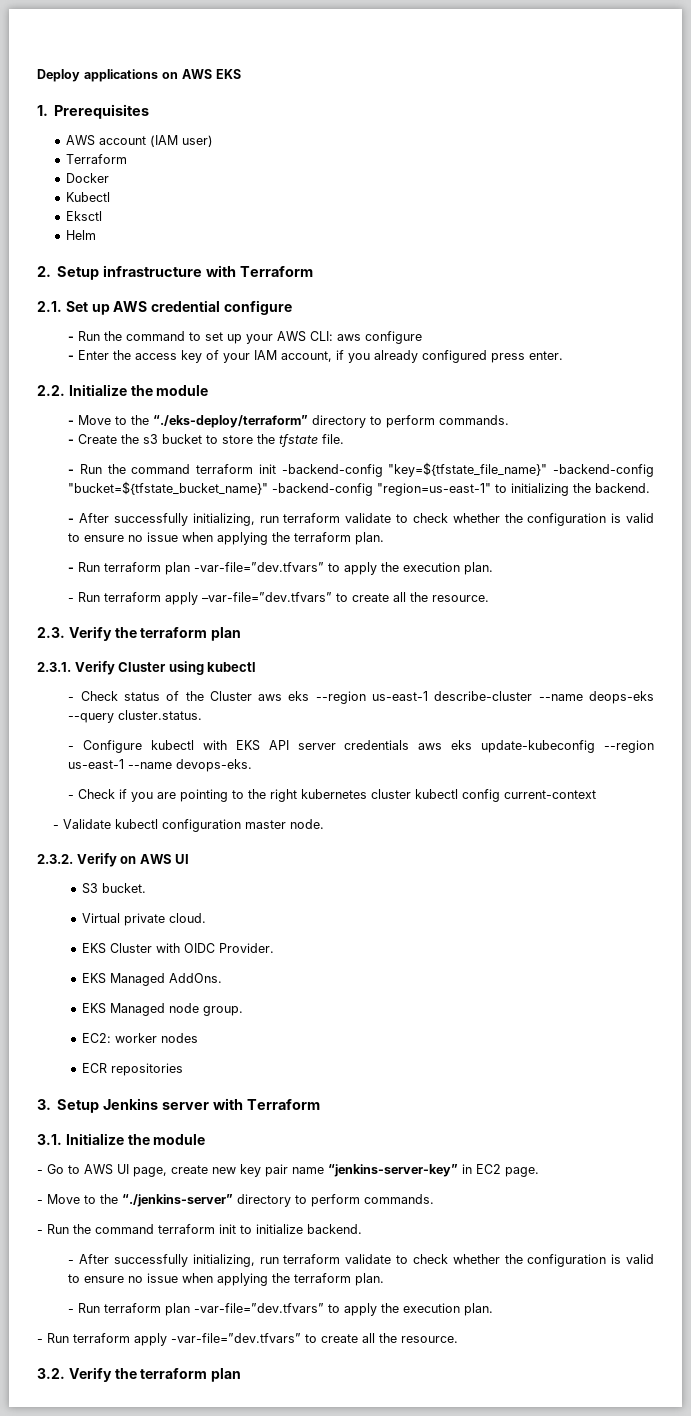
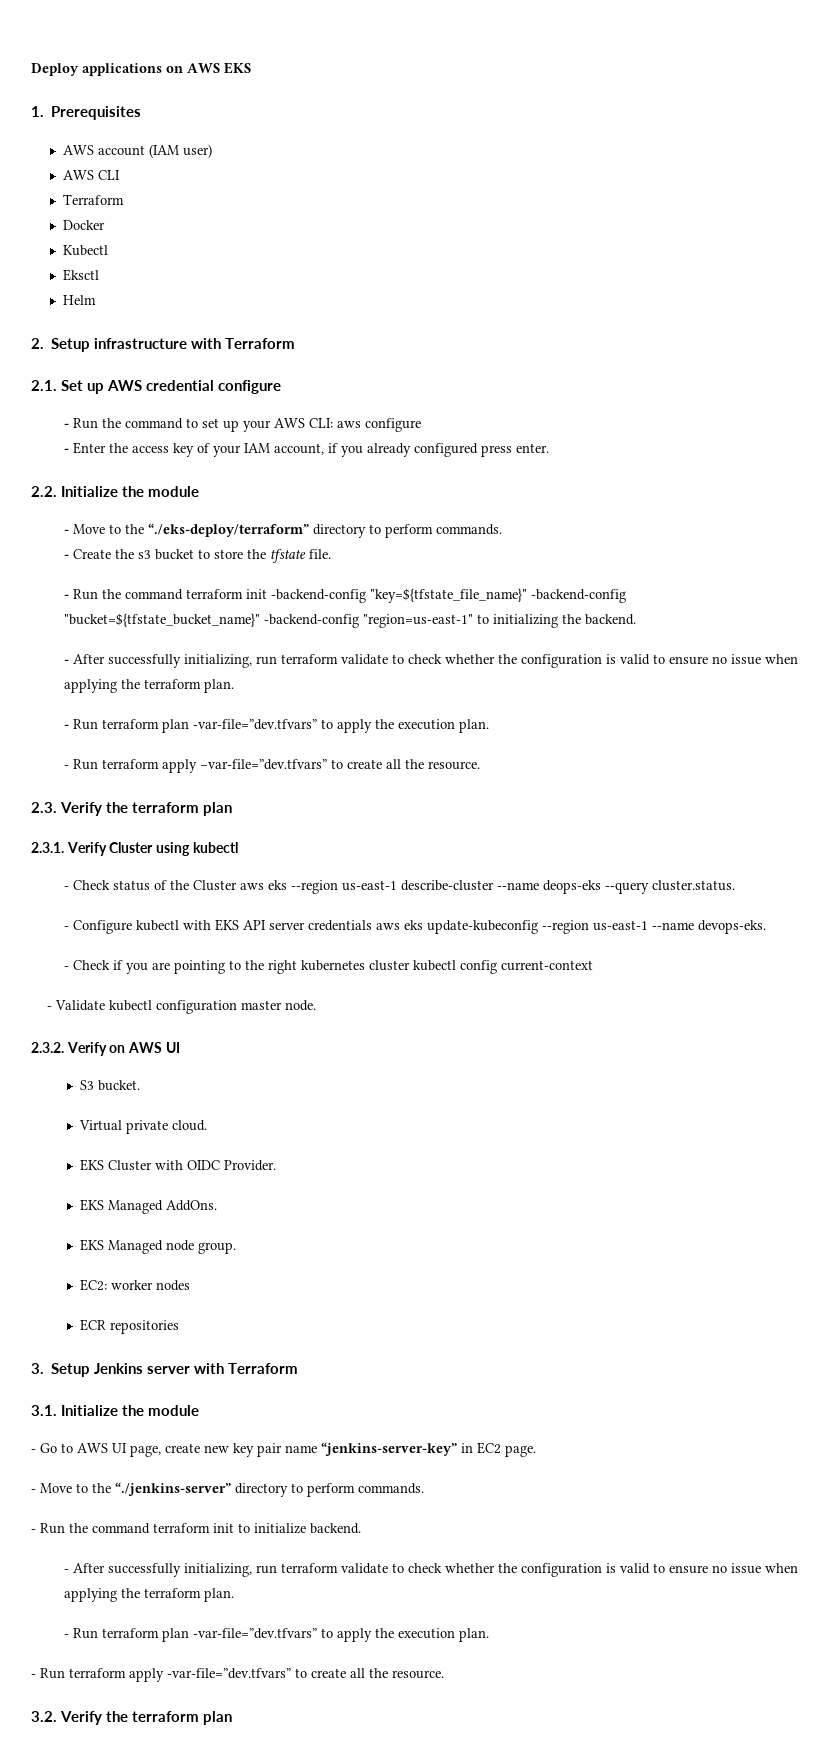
+ AWS CLI

